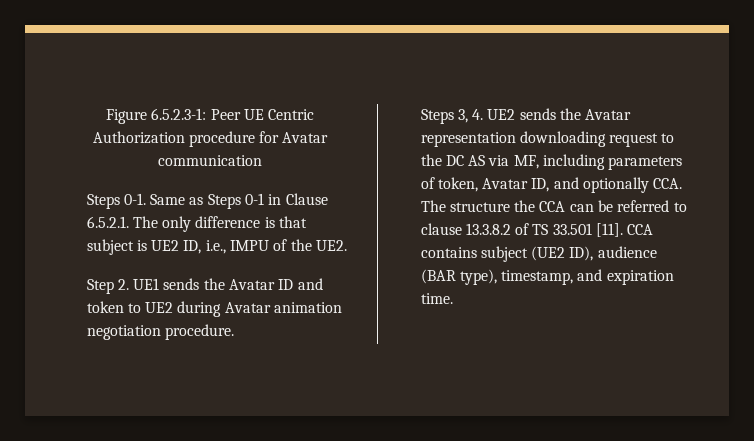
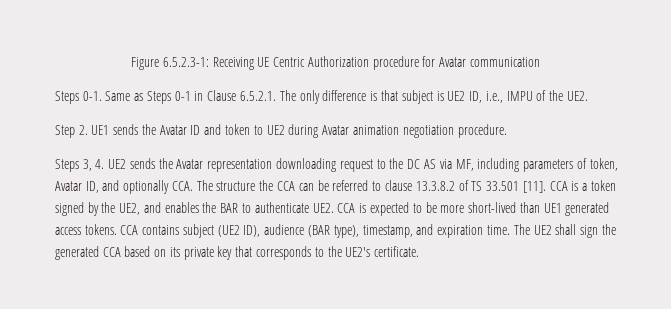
- Figure 6.5.2.3-1: Peer UE Centric Authorization procedure for Avatar communication
+ Figure 6.5.2.3-1: Receiving UE Centric Authorization procedure for Avatar communication
- CCA contains subject (UE2 ID), audience (BAR type), timestamp, and expiration time.
+ CCA is a token signed by the UE2, and enables the BAR to authenticate UE2. CCA is expected to be more short-lived than UE1 generated access tokens. CCA contains subject (UE2 ID), audience (BAR type), timestamp, and expiration time.
+ The UE2 shall sign the generated CCA based on its private key that corresponds to the UE2's certificate.

